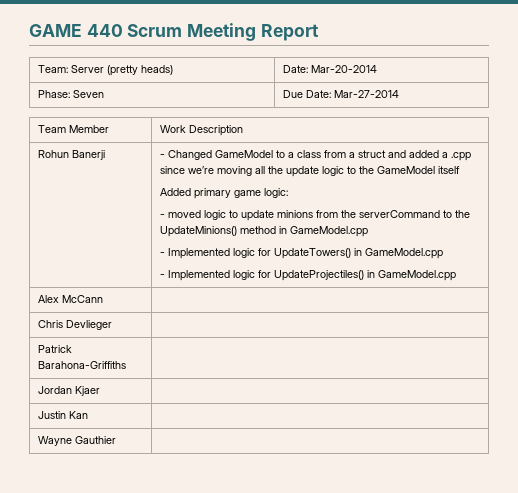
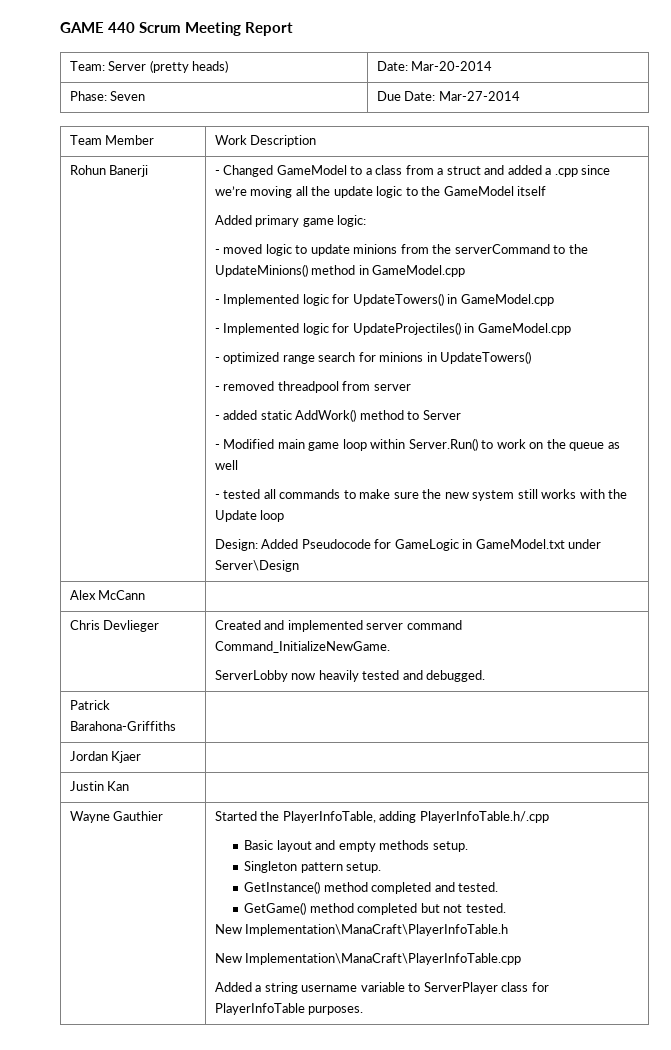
+ - optimized range search for minions in UpdateTowers()
+ - removed threadpool from server
+ - added static AddWork() method to Server
+ - Modified main game loop within Server.Run() to work on the queue as well
+ - tested all commands to make sure the new system still works with the Update loop
+ Design: Added Pseudocode for GameLogic in GameModel.txt under Server\Design
  Alex McCann |
- Chris Devlieger |
+ Chris Devlieger | Created and implemented server command Command_InitializeNewGame.
+ ServerLobby now heavily tested and debugged.
+ Started the PlayerInfoTable, adding PlayerInfoTable.h/.cpp
+ Basic layout and empty methods setup.
+ Singleton pattern setup.
+ GetInstance() method completed and tested.
+ GetGame() method completed but not tested.
+ New Implementation\ManaCraft\PlayerInfoTable.h
+ New Implementation\ManaCraft\PlayerInfoTable.cpp
+ Added a string username variable to ServerPlayer class for PlayerInfoTable purposes.

